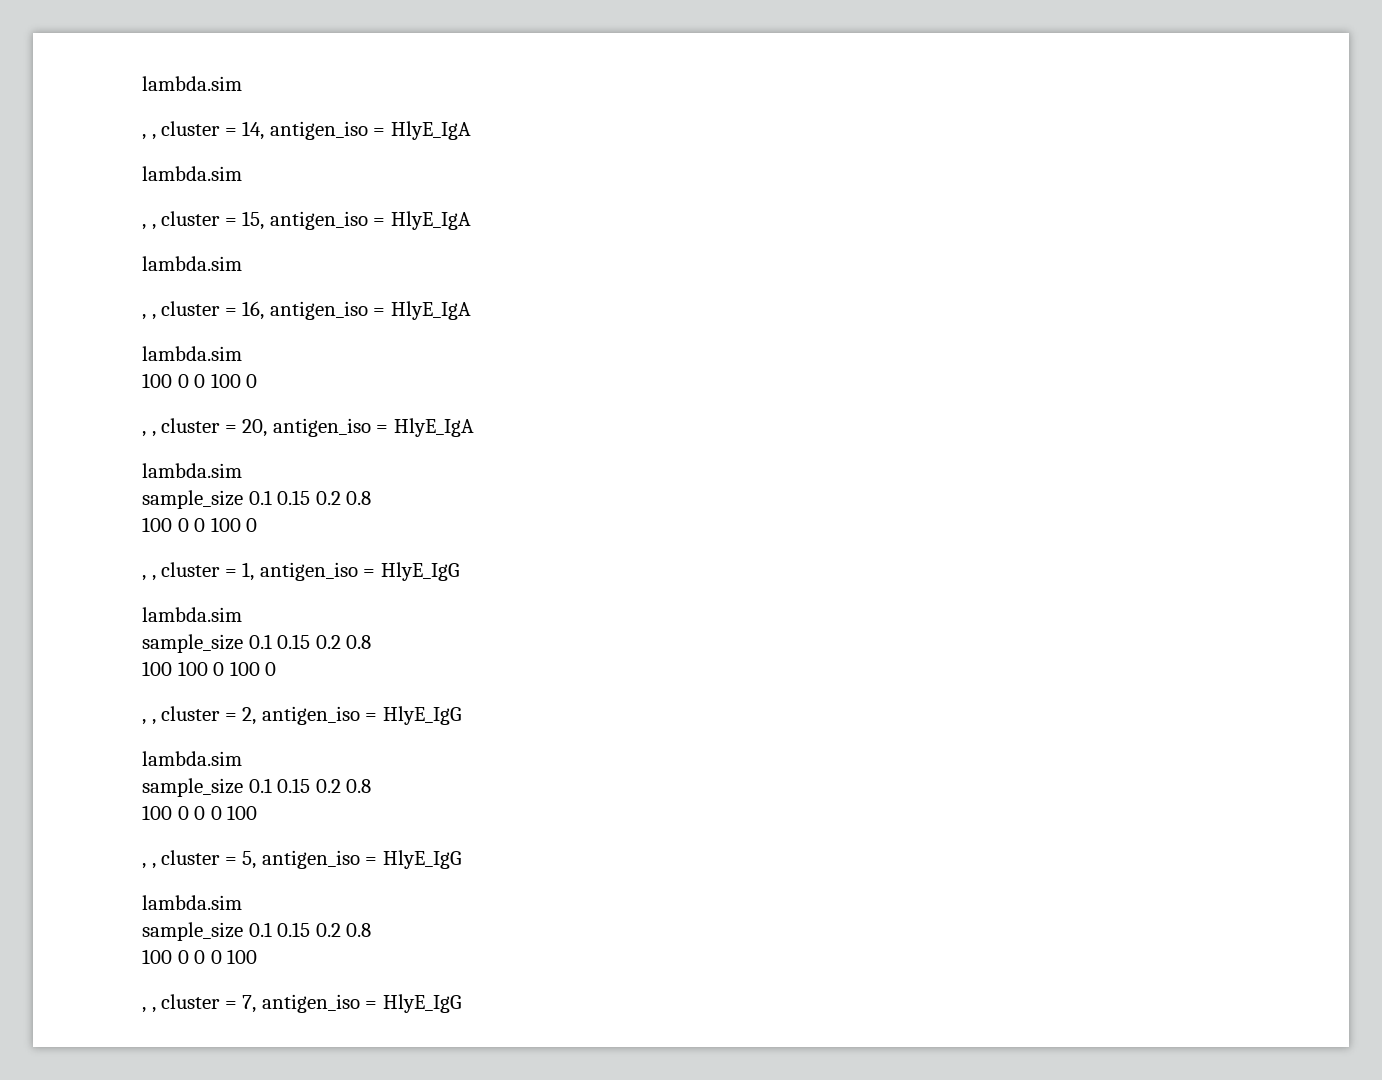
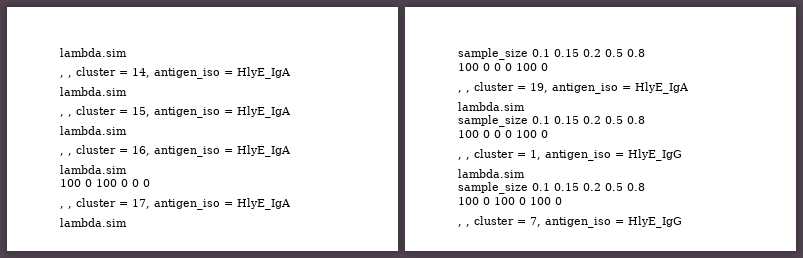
  , , cluster = 16, antigen_iso = HlyE_IgA
  lambda.sim
- 100 0 0 100 0
- , , cluster = 20, antigen_iso = HlyE_IgA
+ 100 0 100 0 0 0
+ , , cluster = 17, antigen_iso = HlyE_IgA
  lambda.sim
- sample_size 0.1 0.15 0.2 0.8
- 100 0 0 100 0
+ sample_size 0.1 0.15 0.2 0.5 0.8
+ 100 0 0 0 100 0
+ , , cluster = 19, antigen_iso = HlyE_IgA
+ lambda.sim
+ sample_size 0.1 0.15 0.2 0.5 0.8
+ 100 0 0 0 100 0
  , , cluster = 1, antigen_iso = HlyE_IgG
  lambda.sim
- sample_size 0.1 0.15 0.2 0.8
- 100 100 0 100 0
- , , cluster = 2, antigen_iso = HlyE_IgG
- lambda.sim
- sample_size 0.1 0.15 0.2 0.8
- 100 0 0 0 100
- , , cluster = 5, antigen_iso = HlyE_IgG
- lambda.sim
- sample_size 0.1 0.15 0.2 0.8
- 100 0 0 0 100
+ sample_size 0.1 0.15 0.2 0.5 0.8
+ 100 0 100 0 100 0

